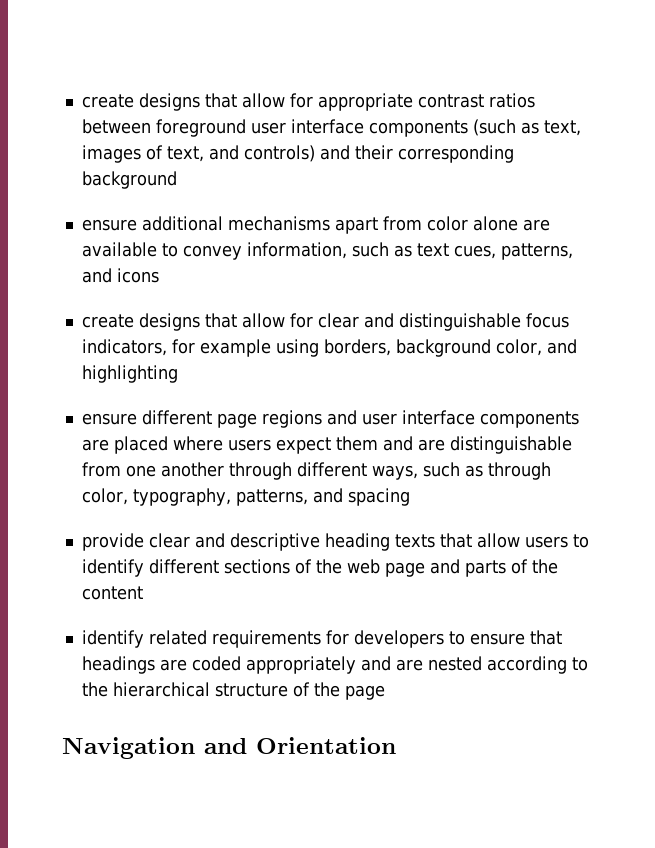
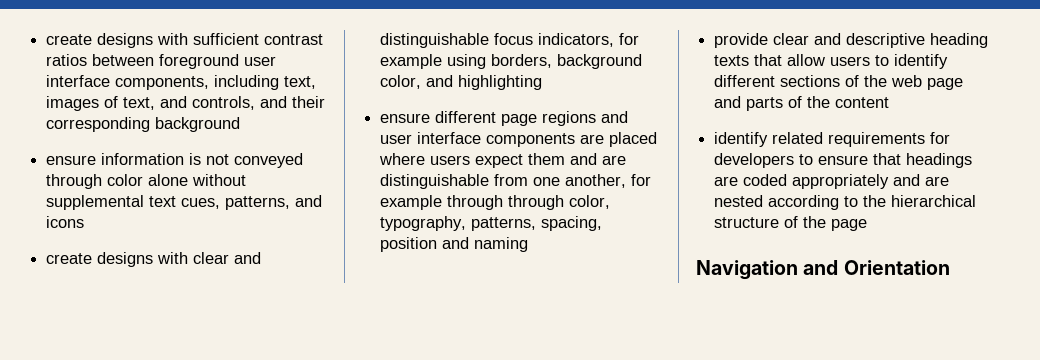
- create designs that allow for appropriate contrast ratios between foreground user interface components (such as text, images of text, and controls) and their corresponding background
+ create designs with sufficient contrast ratios between foreground user interface components, including text, images of text, and controls, and their corresponding background
- ensure additional mechanisms apart from color alone are available to convey information, such as text cues, patterns, and icons
+ ensure information is not conveyed through color alone without supplemental text cues, patterns, and icons
- create designs that allow for clear and distinguishable focus indicators, for example using borders, background color, and highlighting
+ create designs with clear and distinguishable focus indicators, for example using borders, background color, and highlighting
- ensure different page regions and user interface components are placed where users expect them and are distinguishable from one another through different ways, such as through color, typography, patterns, and spacing
+ ensure different page regions and user interface components are placed where users expect them and are distinguishable from one another, for example through through color, typography, patterns, spacing, position and naming

